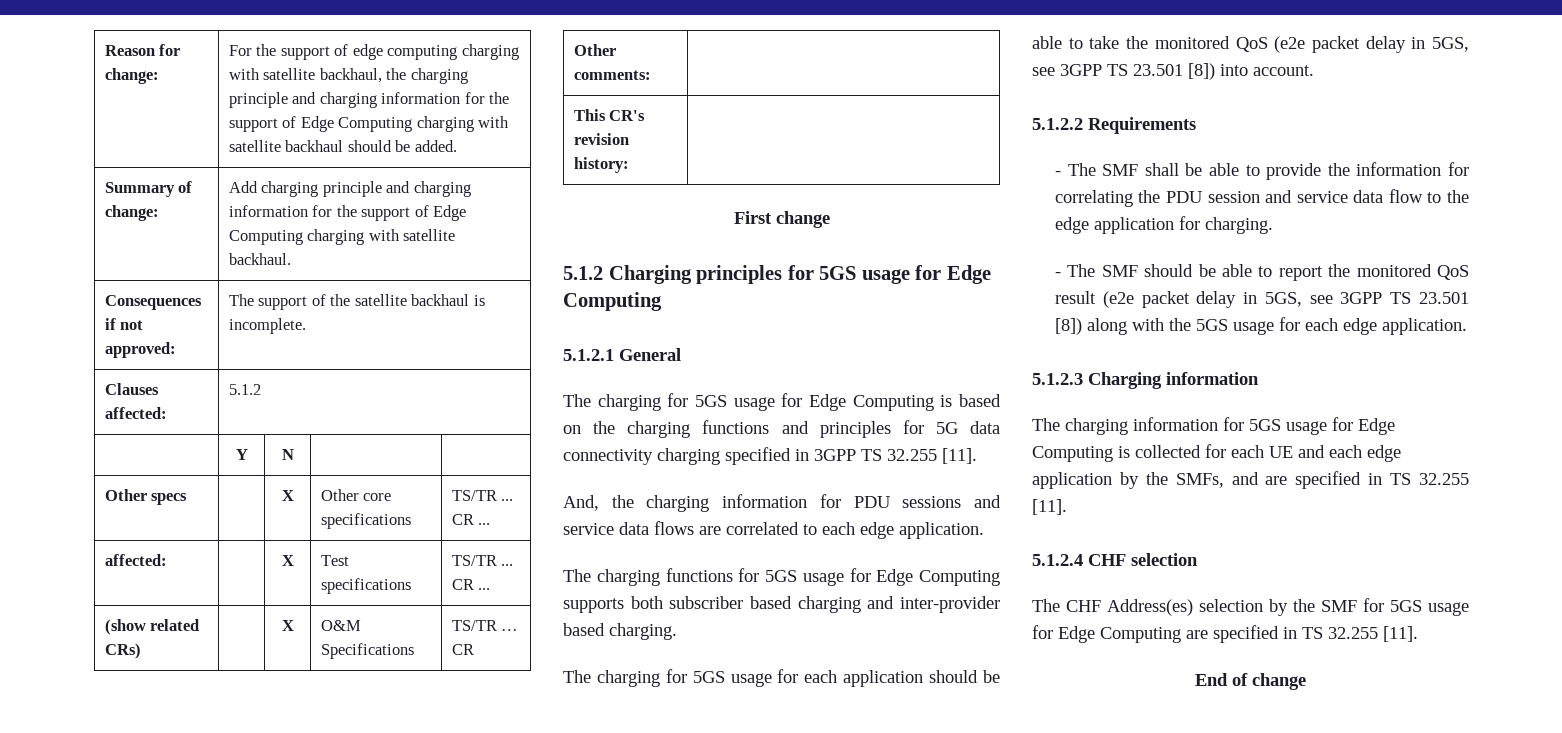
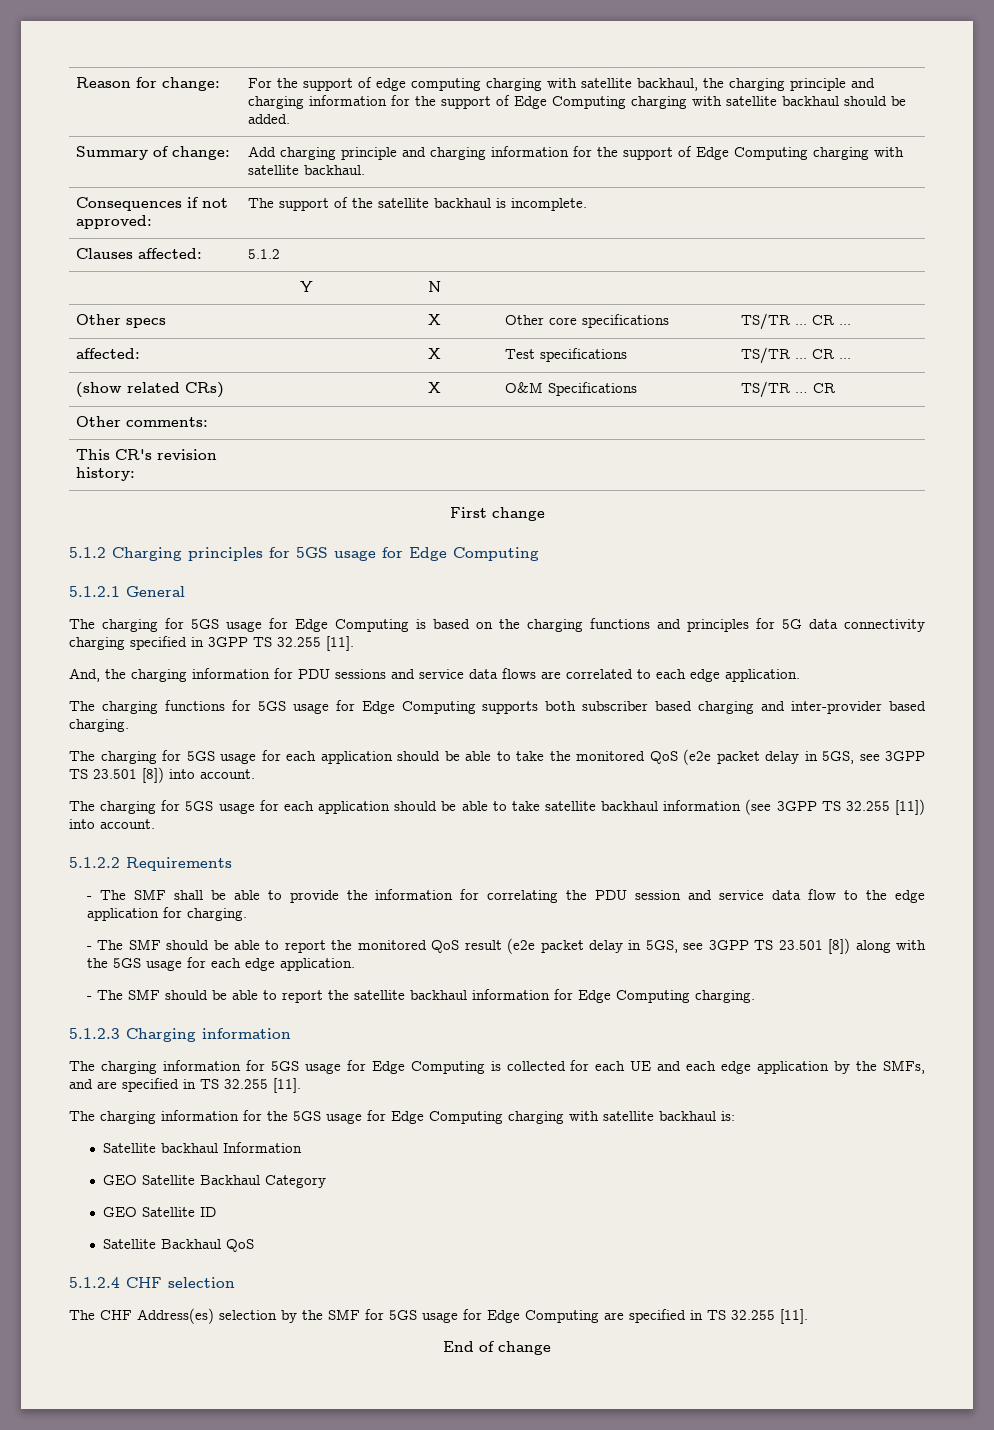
+ The charging for 5GS usage for each application should be able to take satellite backhaul information (see 3GPP TS 32.255 [11]) into account.
+ - The SMF should be able to report the satellite backhaul information for Edge Computing charging.
+ The charging information for the 5GS usage for Edge Computing charging with satellite backhaul is:
+ Satellite backhaul Information
+ GEO Satellite Backhaul Category
+ GEO Satellite ID
+ Satellite Backhaul QoS

